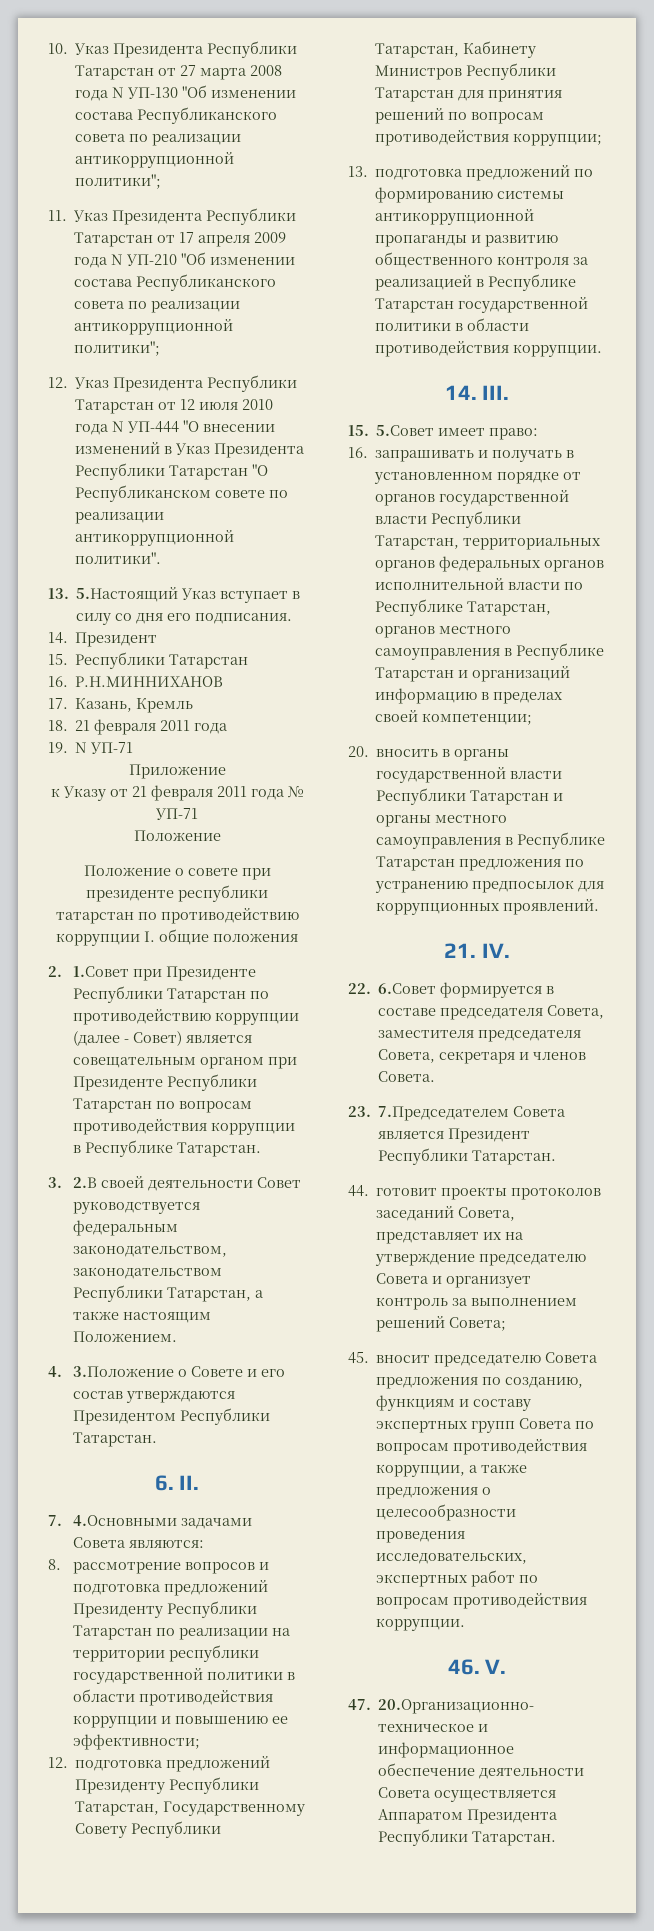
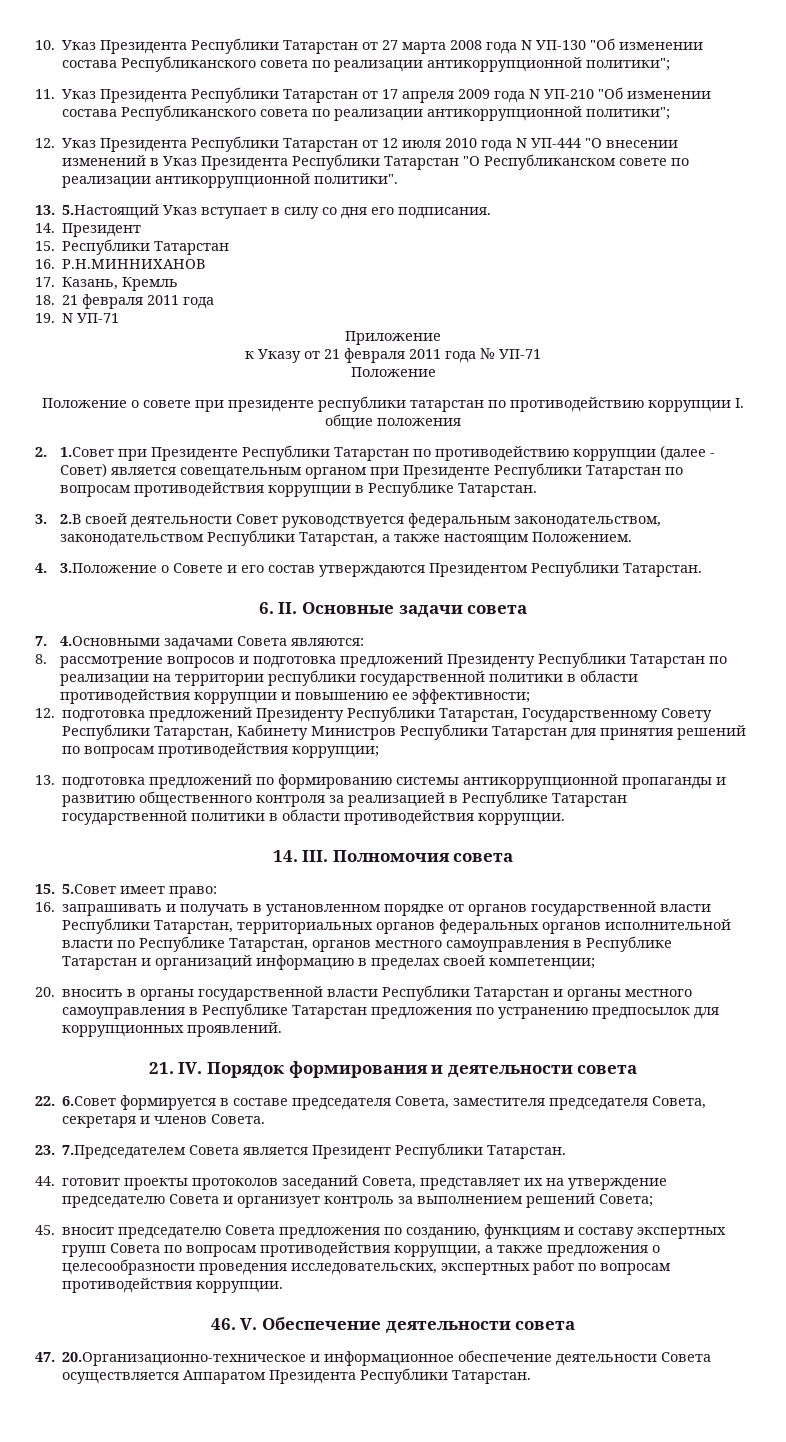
- 6. II.
+ 6. II. Основные задачи совета
- 14. III.
+ 14. III. Полномочия совета
- 21. IV.
+ 21. IV. Порядок формирования и деятельности совета
- 46. V.
+ 46. V. Обеспечение деятельности совета

